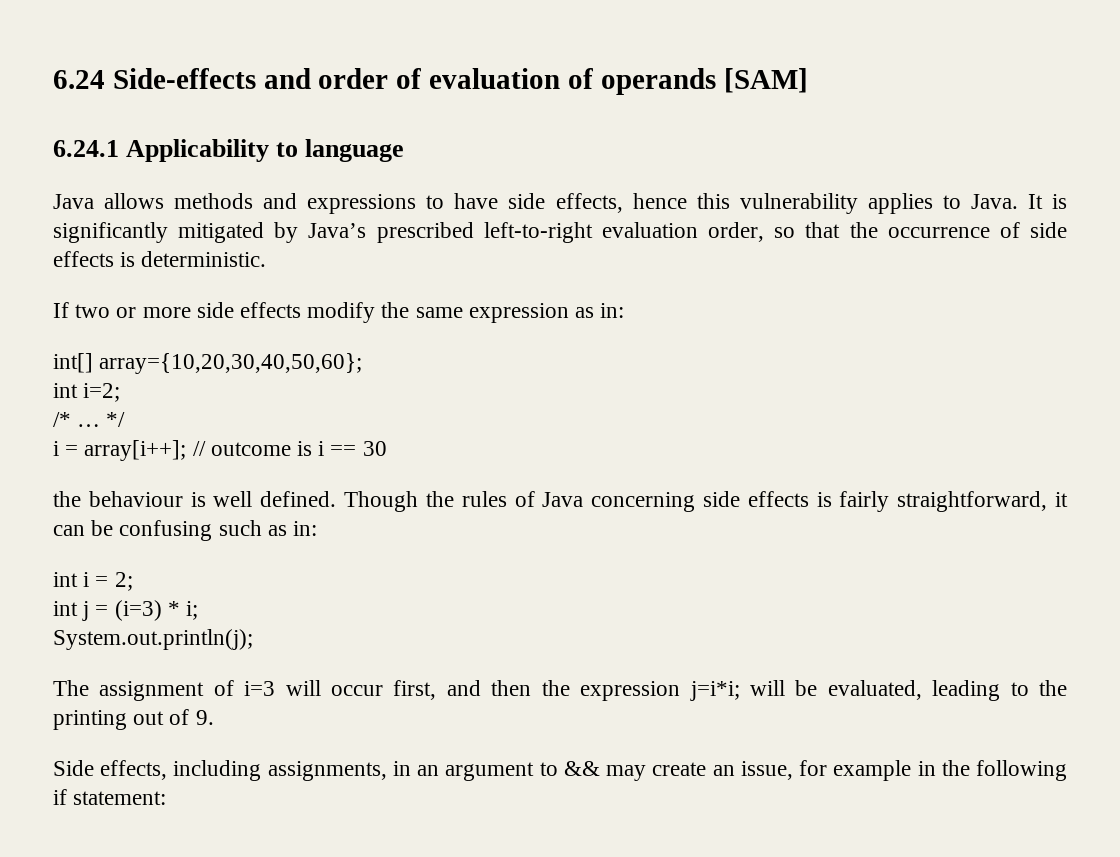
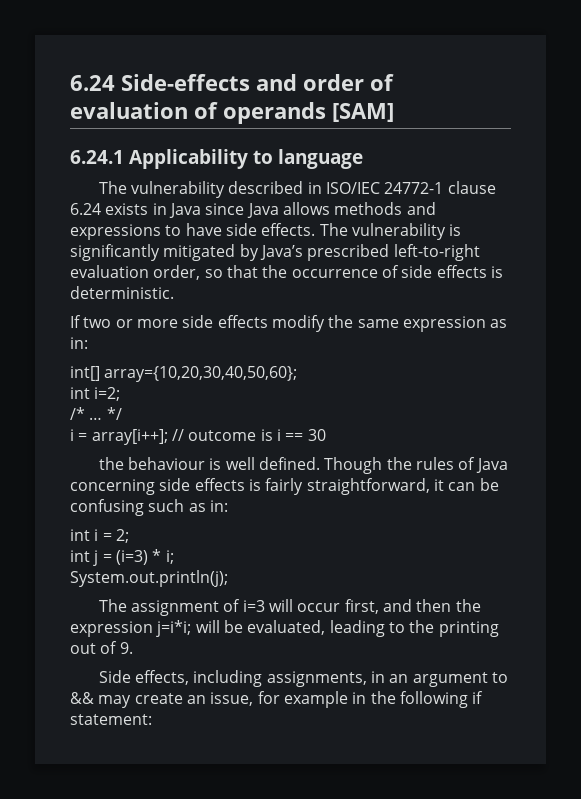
- Java allows methods and expressions to have side effects, hence this vulnerability applies to Java. It is significantly mitigated by Java’s prescribed left-to-right evaluation order, so that the occurrence of side effects is deterministic.
+ The vulnerability described in ISO/IEC 24772-1 clause 6.24 exists in Java since Java allows methods and expressions to have side effects. The vulnerability is significantly mitigated by Java’s prescribed left-to-right evaluation order, so that the occurrence of side effects is deterministic.

